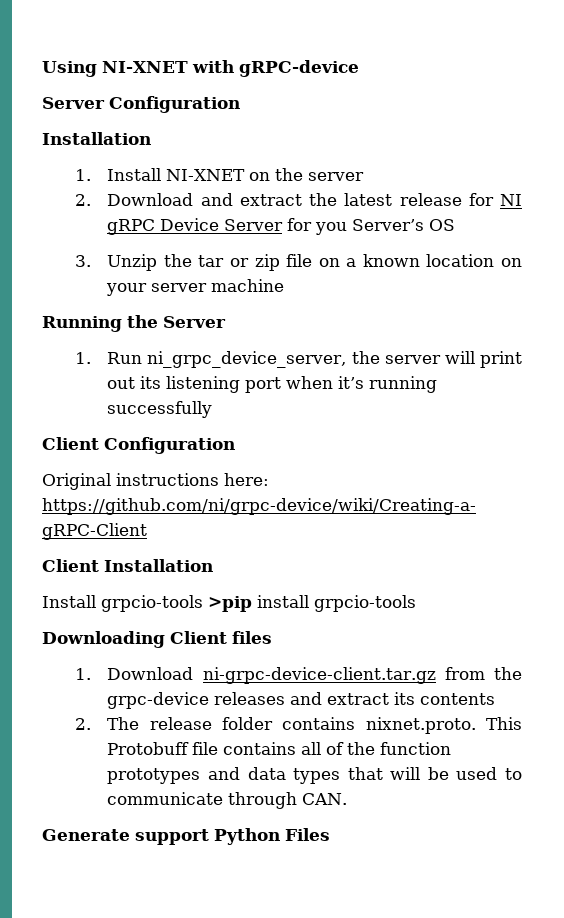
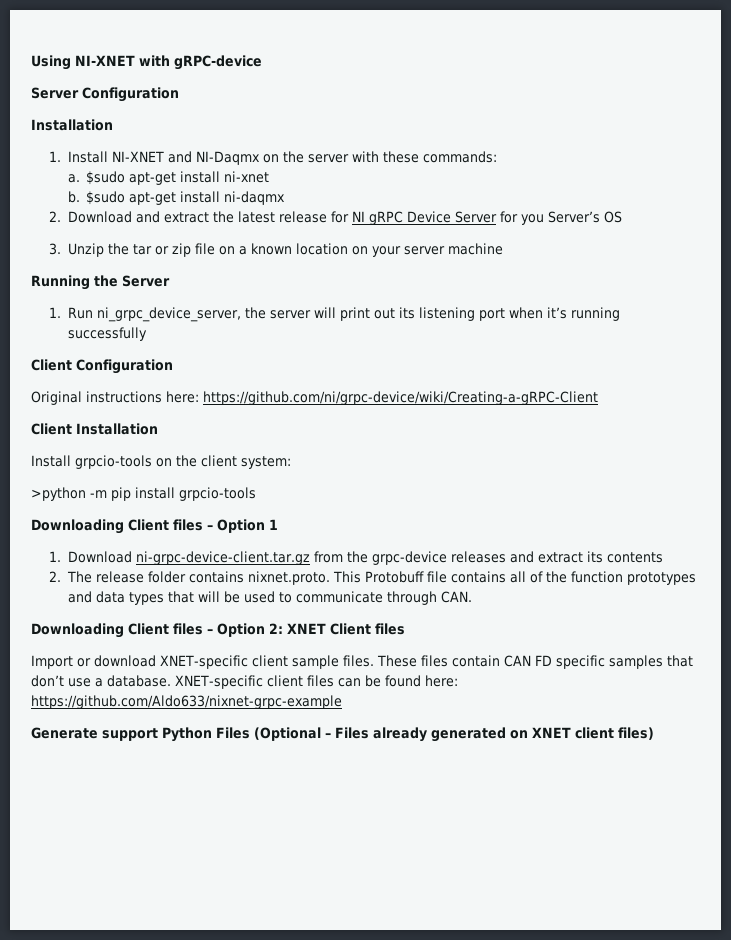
- 1. Install NI-XNET on the server
+ 1. Install NI-XNET and NI-Daqmx on the server with these commands:
+ a. $sudo apt-get install ni-xnet
+ b. $sudo apt-get install ni-daqmx
- Install grpcio-tools >pip install grpcio-tools
+ Install grpcio-tools on the client system:
+ >python -m pip install grpcio-tools
- Downloading Client files
+ Downloading Client files – Option 1
- Generate support Python Files
+ Downloading Client files – Option 2: XNET Client files
+ Import or download XNET-specific client sample files. These files contain CAN FD specific samples that don’t use a database. XNET-specific client files can be found here: https://github.com/Aldo633/nixnet-grpc-example
+ Generate support Python Files (Optional – Files already generated on XNET client files)

